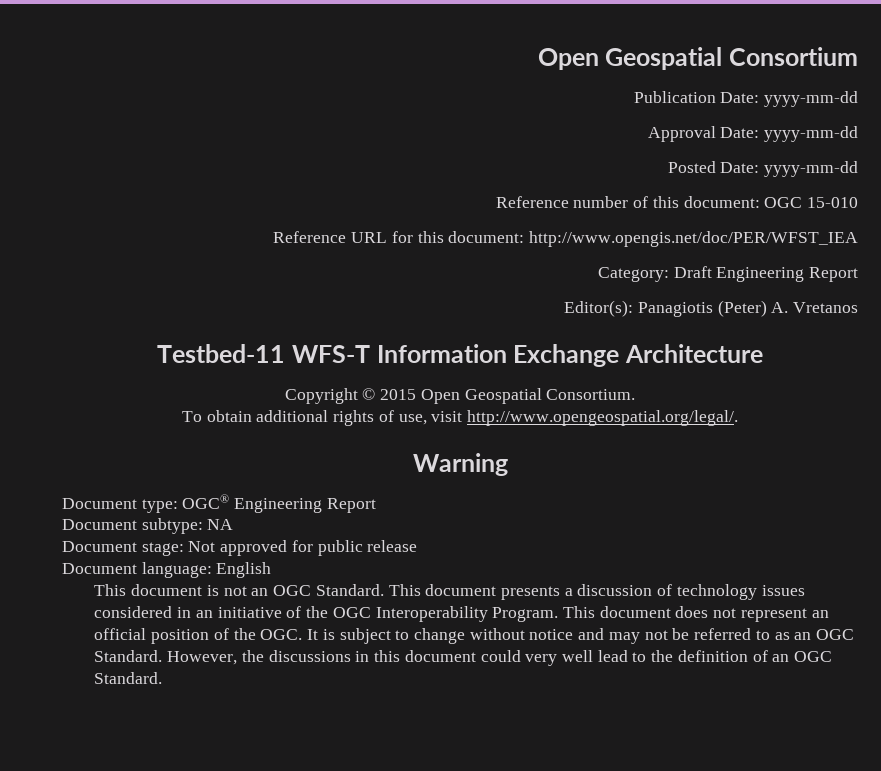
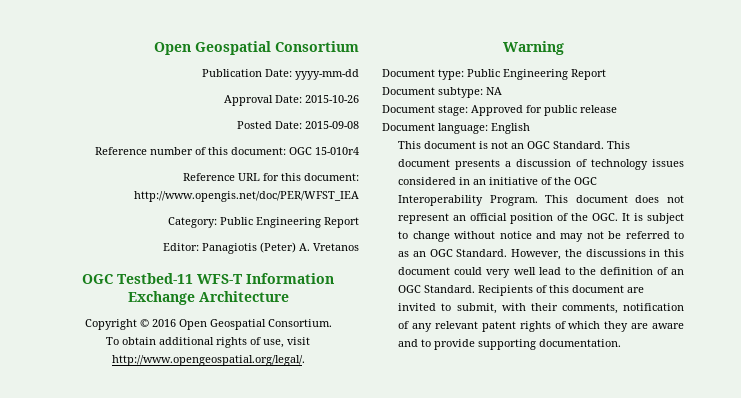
- Approval Date: yyyy-mm-dd
+ Approval Date: 2015-10-26
- Posted Date: yyyy-mm-dd
+ Posted Date: 2015-09-08
- Reference number of this document: OGC 15-010
+ Reference number of this document: OGC 15-010r4
- Category: Draft Engineering Report
- Editor(s): Panagiotis (Peter) A. Vretanos
+ Category: Public Engineering Report
+ Editor: Panagiotis (Peter) A. Vretanos
- Testbed-11 WFS-T Information Exchange Architecture
+ OGC Testbed-11 WFS-T Information Exchange Architecture
- Copyright © 2015 Open Geospatial Consortium.
+ Copyright © 2016 Open Geospatial Consortium.
- Document type: OGC® Engineering Report
+ Document type: Public Engineering Report
- Document stage: Not approved for public release
+ Document stage: Approved for public release
+ Recipients of this document are invited to submit, with their comments, notification of any relevant patent rights of which they are aware and to provide supporting documentation.

